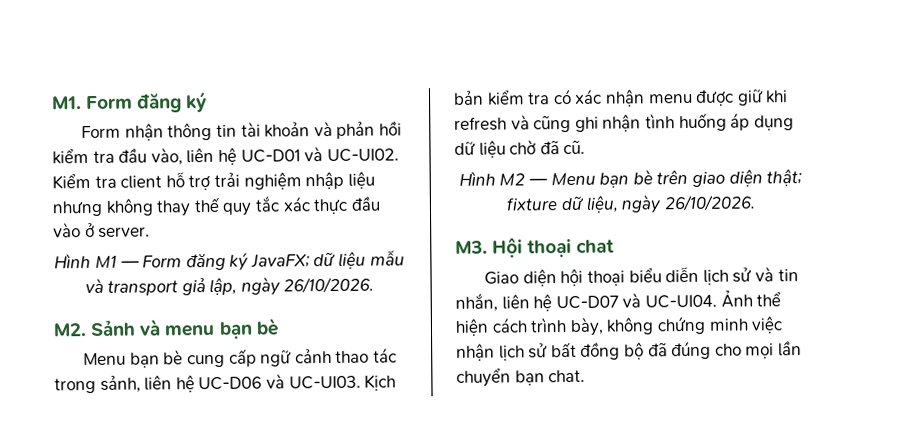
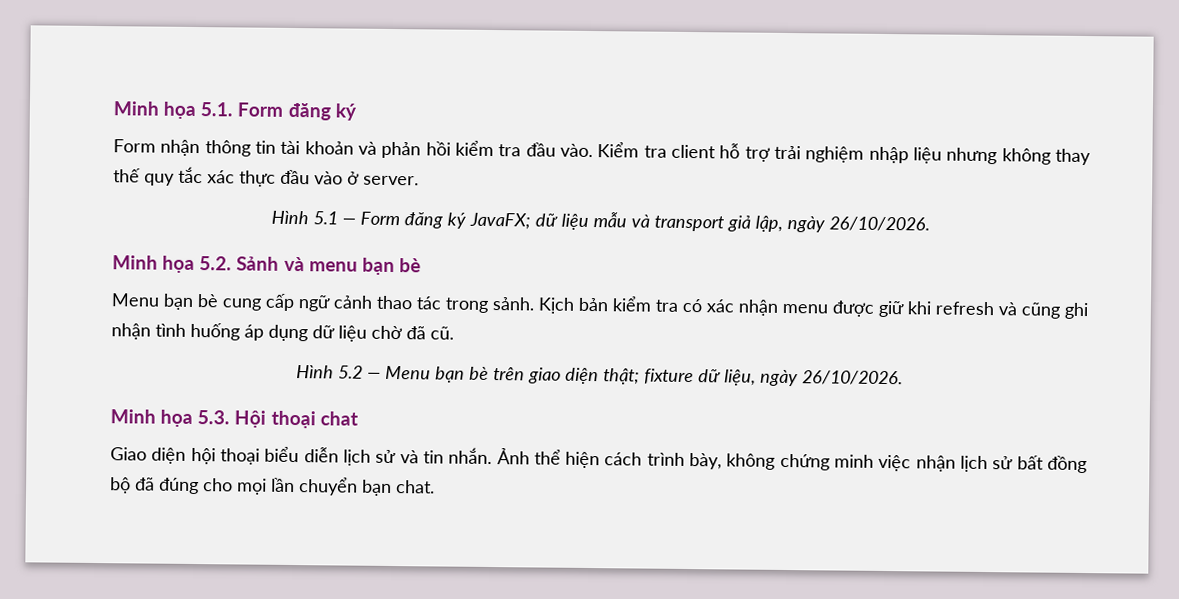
- M1. Form đăng ký
+ Minh họa 5.1. Form đăng ký
- Form nhận thông tin tài khoản và phản hồi kiểm tra đầu vào, liên hệ UC-D01 và UC-UI02.
+ Form nhận thông tin tài khoản và phản hồi kiểm tra đầu vào.
- Hình M1 — Form đăng ký JavaFX; dữ liệu mẫu và transport giả lập, ngày 26/10/2026.
+ Hình 5.1 — Form đăng ký JavaFX; dữ liệu mẫu và transport giả lập, ngày 26/10/2026.
- M2. Sảnh và menu bạn bè
+ Minh họa 5.2. Sảnh và menu bạn bè
- Menu bạn bè cung cấp ngữ cảnh thao tác trong sảnh, liên hệ UC-D06 và UC-UI03.
+ Menu bạn bè cung cấp ngữ cảnh thao tác trong sảnh.
- Hình M2 — Menu bạn bè trên giao diện thật; fixture dữ liệu, ngày 26/10/2026.
+ Hình 5.2 — Menu bạn bè trên giao diện thật; fixture dữ liệu, ngày 26/10/2026.
- M3. Hội thoại chat
+ Minh họa 5.3. Hội thoại chat
- Giao diện hội thoại biểu diễn lịch sử và tin nhắn, liên hệ UC-D07 và UC-UI04.
+ Giao diện hội thoại biểu diễn lịch sử và tin nhắn.

